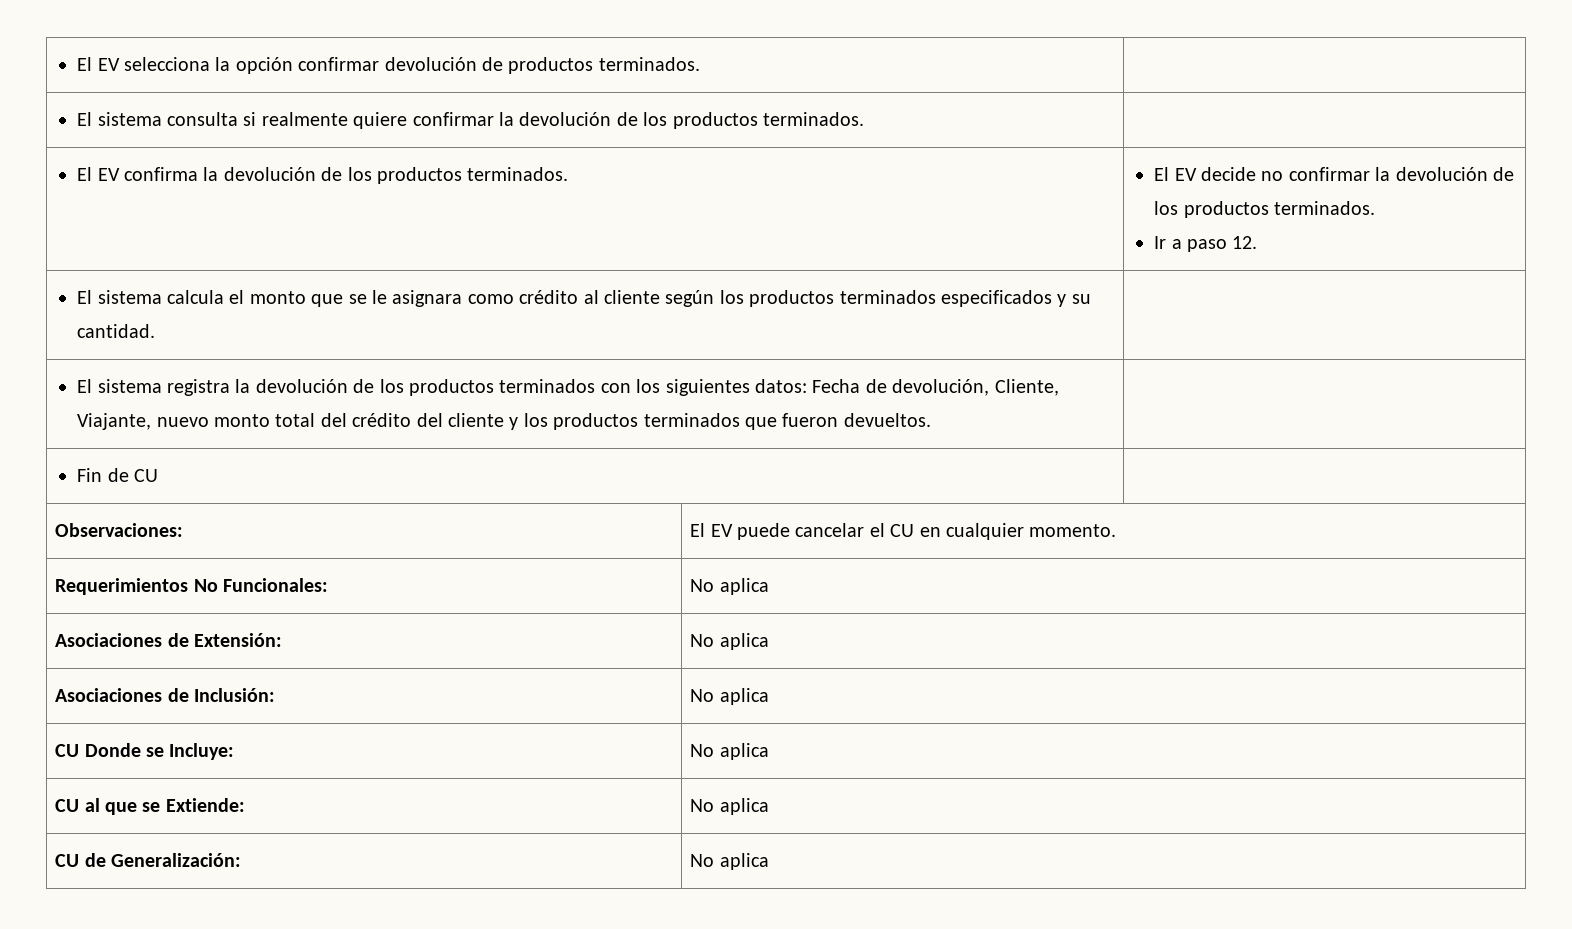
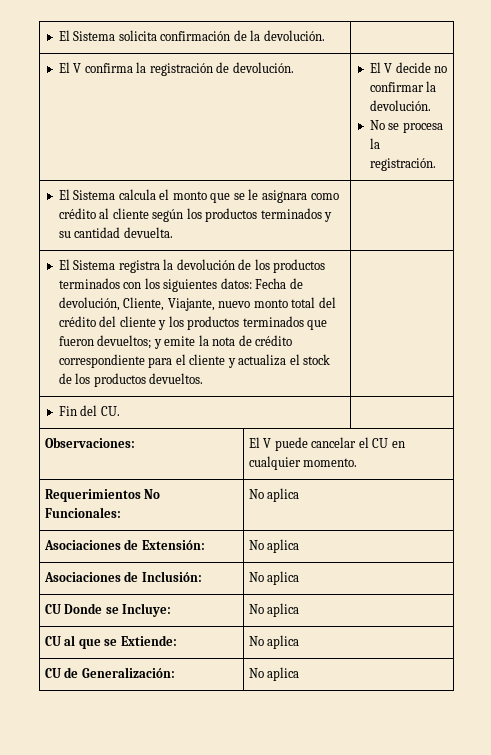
- El EV selecciona la opción confirmar devolución de productos terminados. |
- El sistema consulta si realmente quiere confirmar la devolución de los productos terminados. |
- El EV confirma la devolución de los productos terminados. | El EV decide no confirmar la devolución de los productos terminados.
- Ir a paso 12.
- El sistema calcula el monto que se le asignara como crédito al cliente según los productos terminados especificados y su cantidad. |
- El sistema registra la devolución de los productos terminados con los siguientes datos: Fecha de devolución, Cliente, Viajante, nuevo monto total del crédito del cliente y los productos terminados que fueron devueltos. |
+ El Sistema solicita confirmación de la devolución. |
+ El V confirma la registración de devolución. | El V decide no confirmar la devolución.
+ No se procesa la registración.
+ El Sistema calcula el monto que se le asignara como crédito al cliente según los productos terminados y su cantidad devuelta. |
+ El Sistema registra la devolución de los productos terminados con los siguientes datos: Fecha de devolución, Cliente, Viajante, nuevo monto total del crédito del cliente y los productos terminados que fueron devueltos; y emite la nota de crédito correspondiente para el cliente y actualiza el stock de los productos devueltos.
- Fin de CU |
+ Fin del CU. |
- Observaciones: | El EV puede cancelar el CU en cualquier momento.
+ Observaciones: | El V puede cancelar el CU en cualquier momento.

